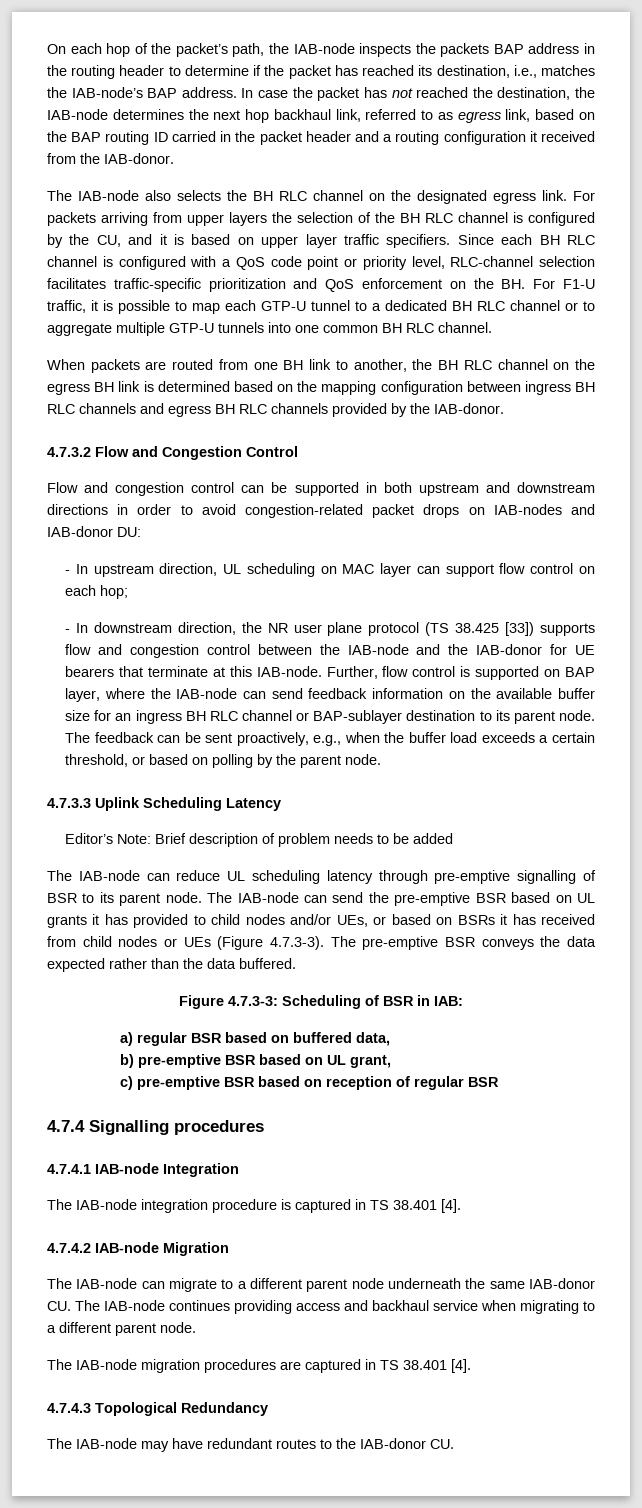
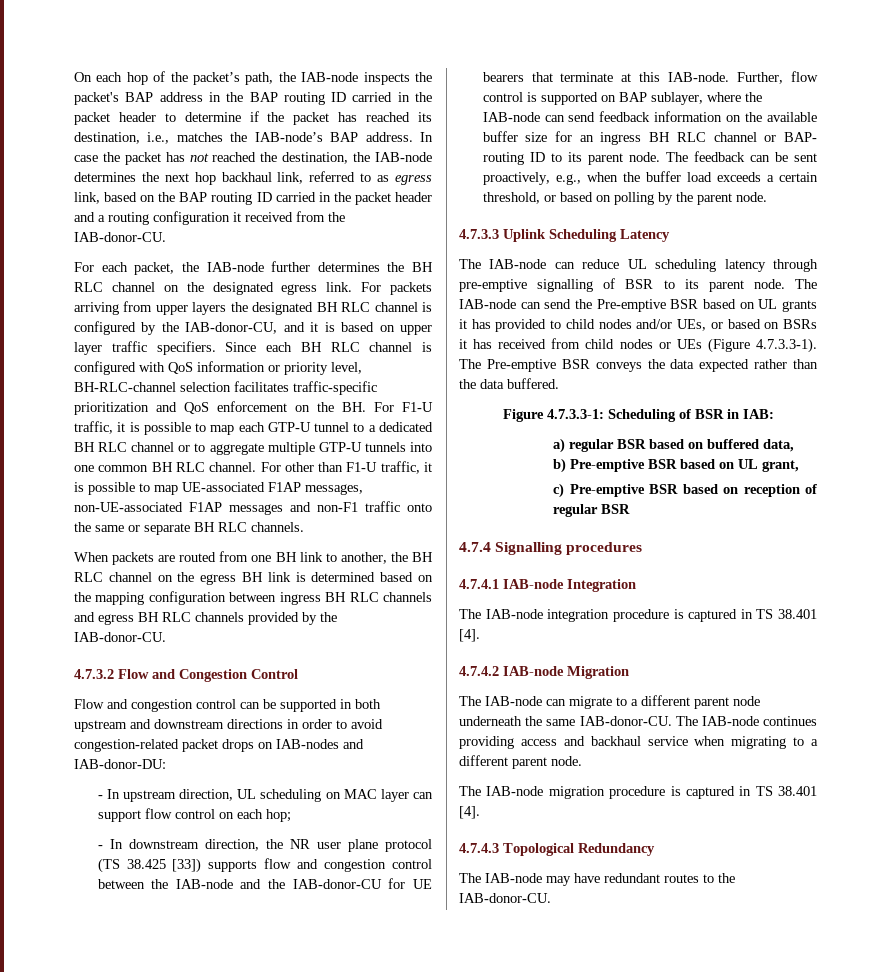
- On each hop of the packet’s path, the IAB-node inspects the packets BAP address in the routing header to determine if the packet has reached its destination, i.e., matches the IAB-node’s BAP address.
+ On each hop of the packet’s path, the IAB-node inspects the packet's BAP address in the BAP routing ID carried in the packet header to determine if the packet has reached its destination, i.e., matches the IAB-node’s BAP address.
- In case the packet has not reached the destination, the IAB-node determines the next hop backhaul link, referred to as egress link, based on the BAP routing ID carried in the packet header and a routing configuration it received from the IAB-donor.
- The IAB-node also selects the BH RLC channel on the designated egress link.
+ In case the packet has not reached the destination, the IAB-node determines the next hop backhaul link, referred to as egress link, based on the BAP routing ID carried in the packet header and a routing configuration it received from the IAB-donor-CU.
+ For each packet, the IAB-node further determines the BH RLC channel on the designated egress link.
- For packets arriving from upper layers the selection of the BH RLC channel is configured by the CU, and it is based on upper layer traffic specifiers.
+ For packets arriving from upper layers the designated BH RLC channel is configured by the IAB-donor-CU, and it is based on upper layer traffic specifiers.
- Since each BH RLC channel is configured with a QoS code point or priority level, RLC-channel selection facilitates traffic-specific prioritization and QoS enforcement on the BH. For F1-U traffic, it is possible to map each GTP-U tunnel to a dedicated BH RLC channel or to aggregate multiple GTP-U tunnels into one common BH RLC channel.
+ Since each BH RLC channel is configured with QoS information or priority level, BH-RLC-channel selection facilitates traffic-specific prioritization and QoS enforcement on the BH. For F1-U traffic, it is possible to map each GTP-U tunnel to a dedicated BH RLC channel or to aggregate multiple GTP-U tunnels into one common BH RLC channel. For other than F1-U traffic, it is possible to map UE-associated F1AP messages, non-UE-associated F1AP messages and non-F1 traffic onto the same or separate BH RLC channels.
- When packets are routed from one BH link to another, the BH RLC channel on the egress BH link is determined based on the mapping configuration between ingress BH RLC channels and egress BH RLC channels provided by the IAB-donor.
+ When packets are routed from one BH link to another, the BH RLC channel on the egress BH link is determined based on the mapping configuration between ingress BH RLC channels and egress BH RLC channels provided by the IAB-donor-CU.
- Flow and congestion control can be supported in both upstream and downstream directions in order to avoid congestion-related packet drops on IAB-nodes and IAB-donor DU:
+ Flow and congestion control can be supported in both upstream and downstream directions in order to avoid congestion-related packet drops on IAB-nodes and IAB-donor-DU:
- - In downstream direction, the NR user plane protocol (TS 38.425 [33]) supports flow and congestion control between the IAB-node and the IAB-donor for UE bearers that terminate at this IAB-node.
+ - In downstream direction, the NR user plane protocol (TS 38.425 [33]) supports flow and congestion control between the IAB-node and the IAB-donor-CU for UE bearers that terminate at this IAB-node.
- Further, flow control is supported on BAP layer, where the IAB-node can send feedback information on the available buffer size for an ingress BH RLC channel or BAP-sublayer destination to its parent node.
+ Further, flow control is supported on BAP sublayer, where the IAB-node can send feedback information on the available buffer size for an ingress BH RLC channel or BAP- routing ID to its parent node.
- Editor’s Note: Brief description of problem needs to be added
- The IAB-node can send the pre-emptive BSR based on UL grants it has provided to child nodes and/or UEs, or based on BSRs it has received from child nodes or UEs (Figure 4.7.3-3). The pre-emptive BSR conveys the data expected rather than the data buffered.
+ The IAB-node can send the Pre-emptive BSR based on UL grants it has provided to child nodes and/or UEs, or based on BSRs it has received from child nodes or UEs (Figure 4.7.3.3-1). The Pre-emptive BSR conveys the data expected rather than the data buffered.
- Figure 4.7.3-3: Scheduling of BSR in IAB:
+ Figure 4.7.3.3-1: Scheduling of BSR in IAB:
- b) pre-emptive BSR based on UL grant,
+ b) Pre-emptive BSR based on UL grant,
- c) pre-emptive BSR based on reception of regular BSR
+ c) Pre-emptive BSR based on reception of regular BSR
- The IAB-node can migrate to a different parent node underneath the same IAB-donor CU. The IAB-node continues providing access and backhaul service when migrating to a different parent node.
+ The IAB-node can migrate to a different parent node underneath the same IAB-donor-CU. The IAB-node continues providing access and backhaul service when migrating to a different parent node.
- The IAB-node migration procedures are captured in TS 38.401 [4].
+ The IAB-node migration procedure is captured in TS 38.401 [4].
- The IAB-node may have redundant routes to the IAB-donor CU.
+ The IAB-node may have redundant routes to the IAB-donor-CU.

